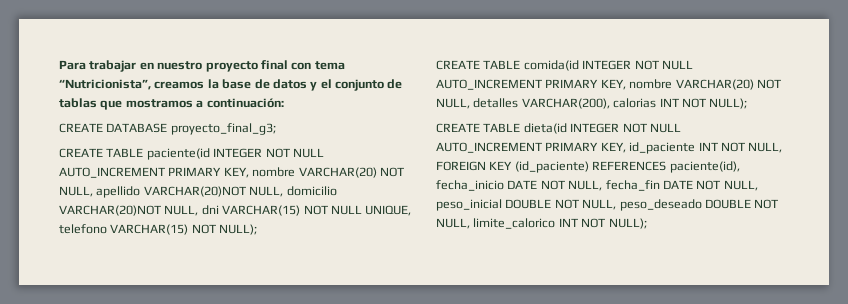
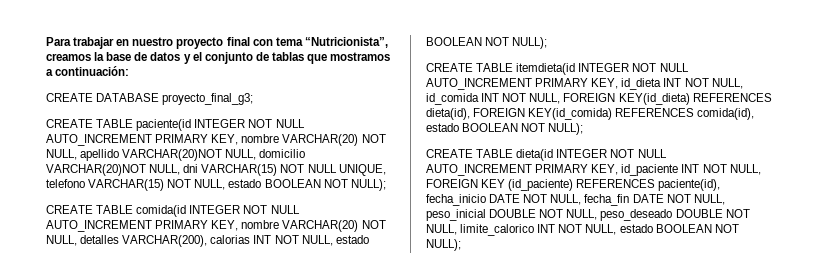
- CREATE TABLE paciente(id INTEGER NOT NULL AUTO_INCREMENT PRIMARY KEY, nombre VARCHAR(20) NOT NULL, apellido VARCHAR(20)NOT NULL, domicilio VARCHAR(20)NOT NULL, dni VARCHAR(15) NOT NULL UNIQUE, telefono VARCHAR(15) NOT NULL);
+ CREATE TABLE paciente(id INTEGER NOT NULL AUTO_INCREMENT PRIMARY KEY, nombre VARCHAR(20) NOT NULL, apellido VARCHAR(20)NOT NULL, domicilio VARCHAR(20)NOT NULL, dni VARCHAR(15) NOT NULL UNIQUE, telefono VARCHAR(15) NOT NULL, estado BOOLEAN NOT NULL);
- CREATE TABLE comida(id INTEGER NOT NULL AUTO_INCREMENT PRIMARY KEY, nombre VARCHAR(20) NOT NULL, detalles VARCHAR(200), calorias INT NOT NULL);
+ CREATE TABLE comida(id INTEGER NOT NULL AUTO_INCREMENT PRIMARY KEY, nombre VARCHAR(20) NOT NULL, detalles VARCHAR(200), calorias INT NOT NULL, estado BOOLEAN NOT NULL);
+ CREATE TABLE itemdieta(id INTEGER NOT NULL AUTO_INCREMENT PRIMARY KEY, id_dieta INT NOT NULL, id_comida INT NOT NULL, FOREIGN KEY(id_dieta) REFERENCES dieta(id), FOREIGN KEY(id_comida) REFERENCES comida(id), estado BOOLEAN NOT NULL);
- CREATE TABLE dieta(id INTEGER NOT NULL AUTO_INCREMENT PRIMARY KEY, id_paciente INT NOT NULL, FOREIGN KEY (id_paciente) REFERENCES paciente(id), fecha_inicio DATE NOT NULL, fecha_fin DATE NOT NULL, peso_inicial DOUBLE NOT NULL, peso_deseado DOUBLE NOT NULL, limite_calorico INT NOT NULL);
+ CREATE TABLE dieta(id INTEGER NOT NULL AUTO_INCREMENT PRIMARY KEY, id_paciente INT NOT NULL, FOREIGN KEY (id_paciente) REFERENCES paciente(id), fecha_inicio DATE NOT NULL, fecha_fin DATE NOT NULL, peso_inicial DOUBLE NOT NULL, peso_deseado DOUBLE NOT NULL, limite_calorico INT NOT NULL, estado BOOLEAN NOT NULL);

